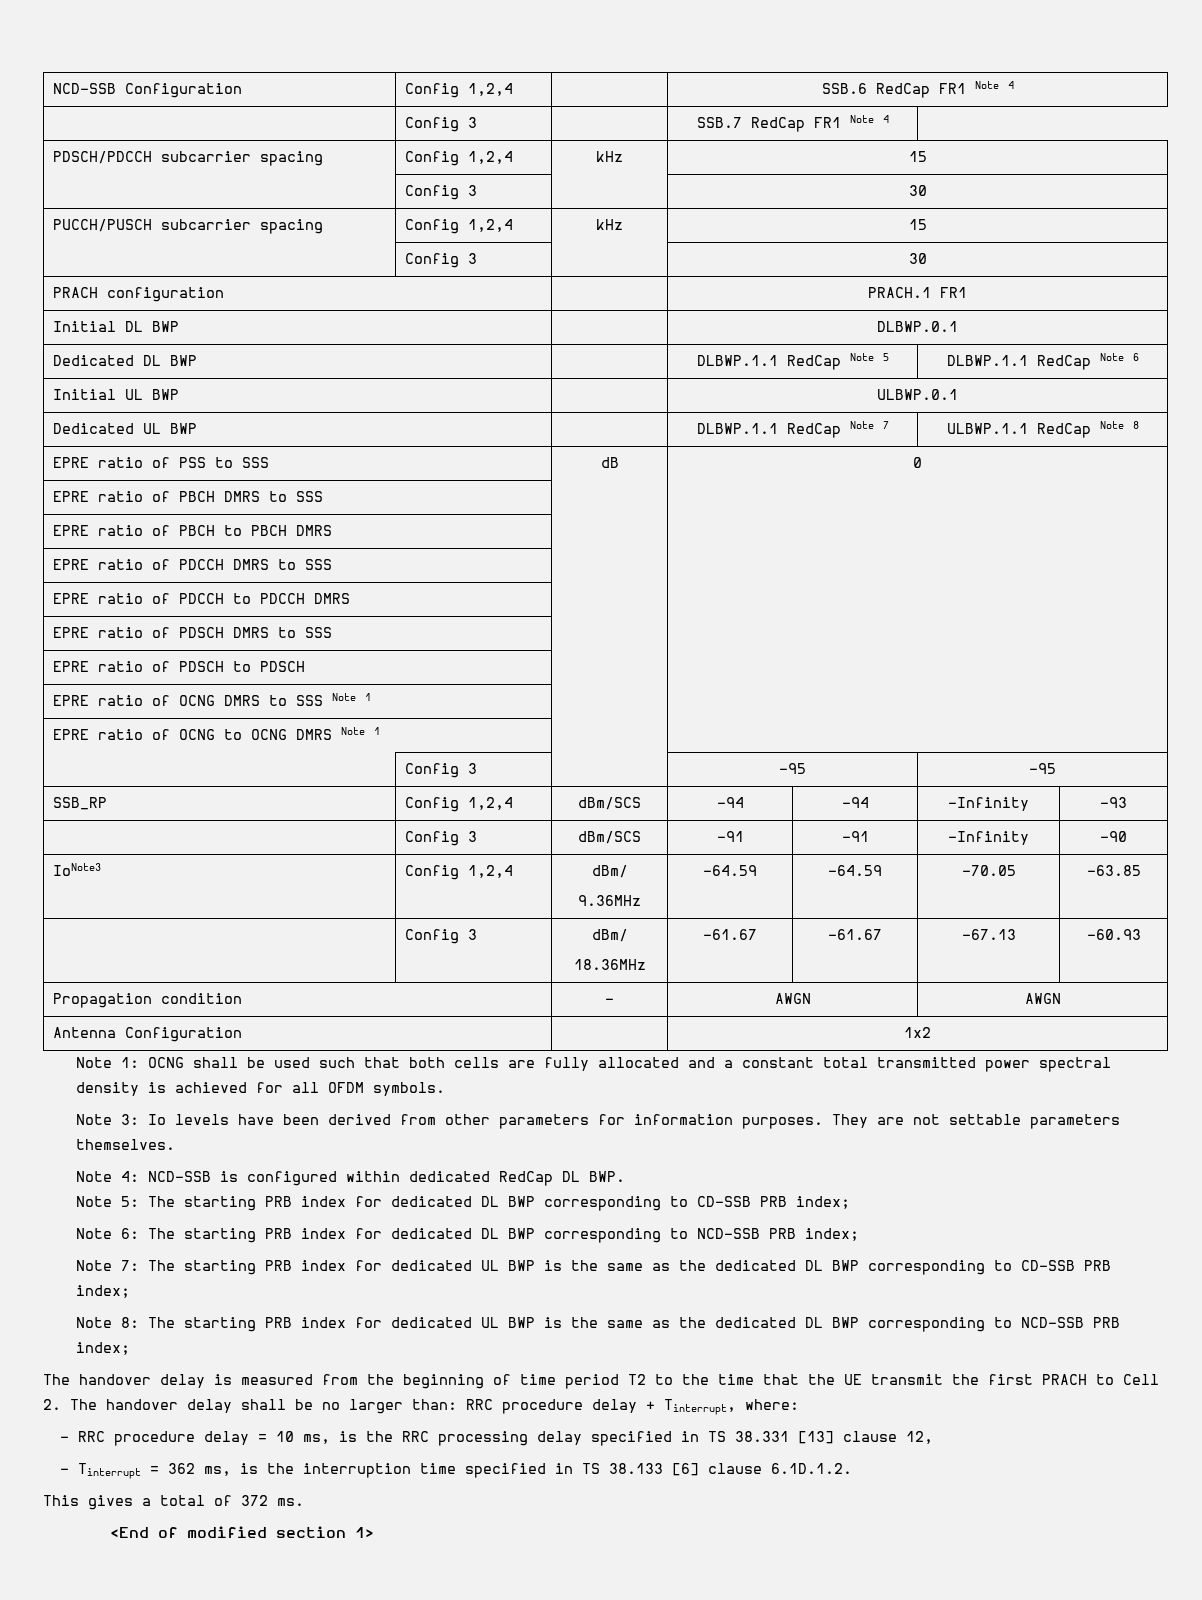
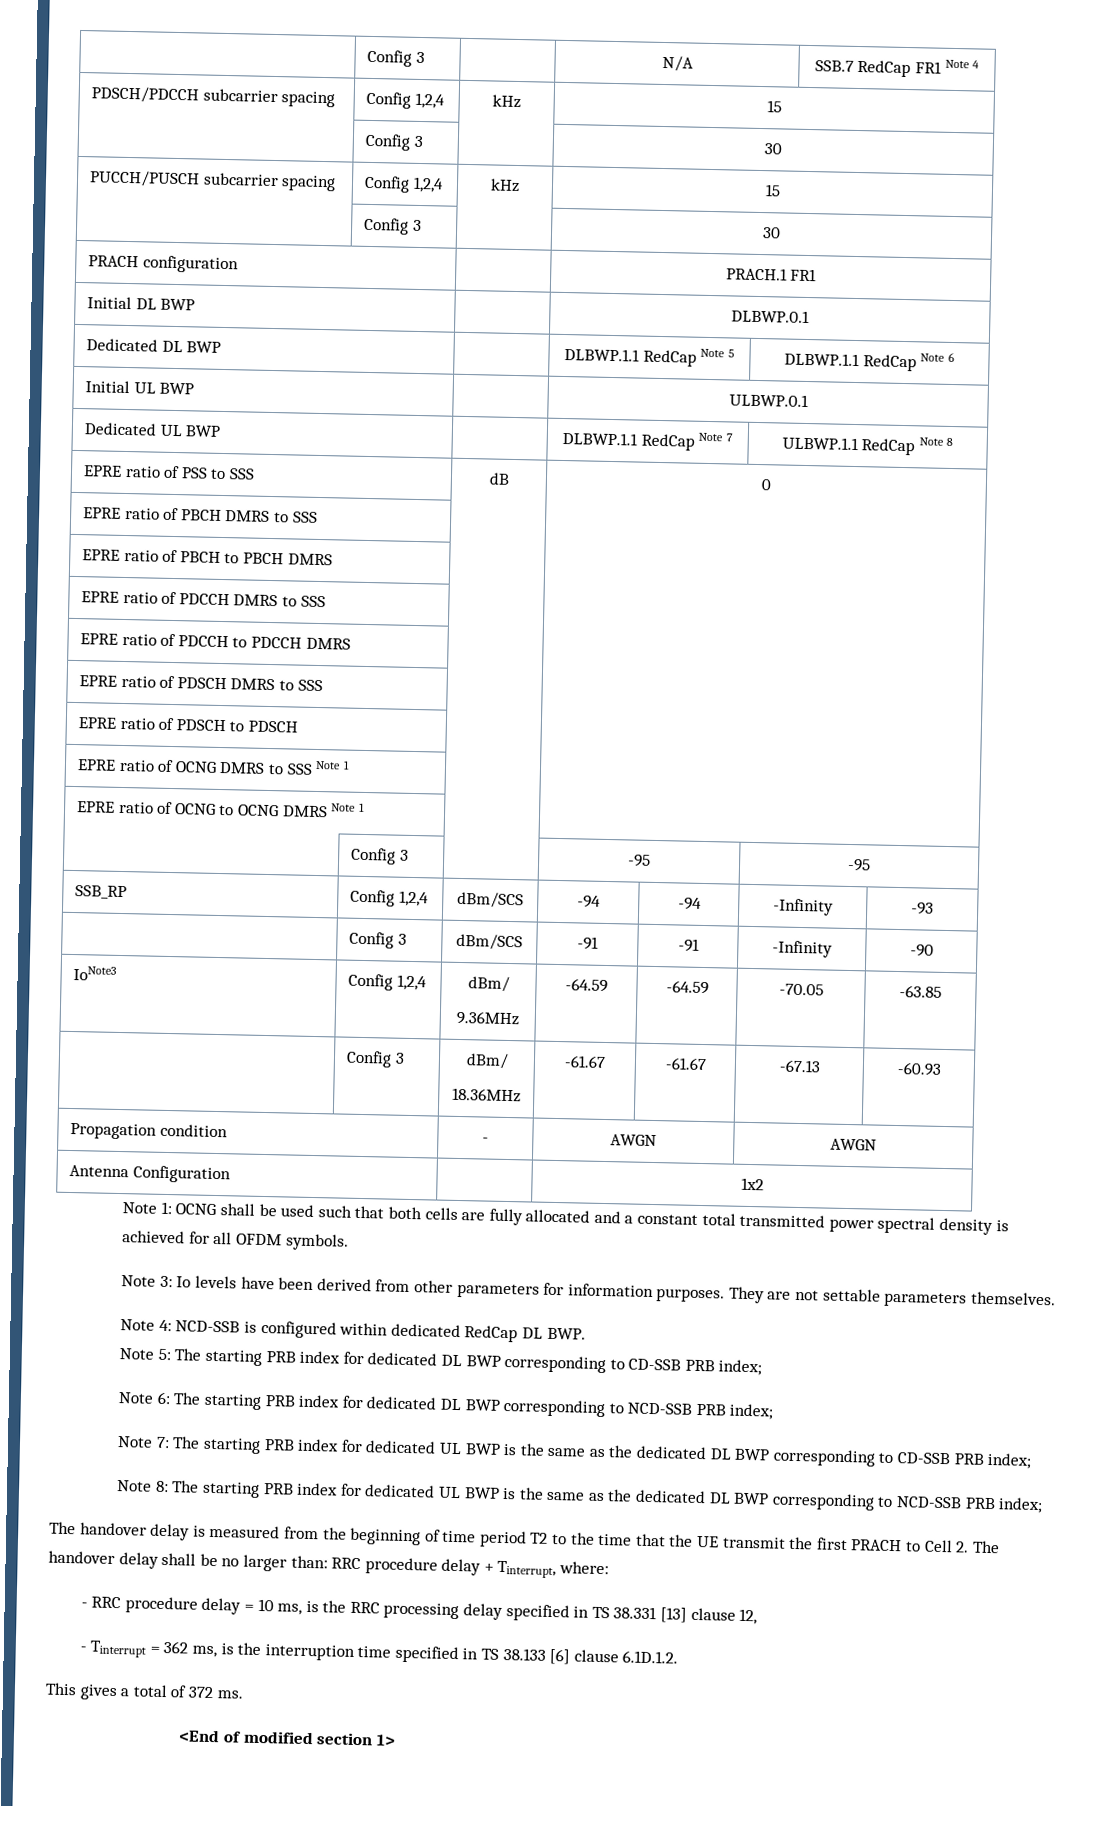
- NCD-SSB Configuration | Config 1,2,4 | | SSB.6 RedCap FR1 Note 4
- | Config 3 | | SSB.7 RedCap FR1 Note 4
+ | Config 3 | | N/A | SSB.7 RedCap FR1 Note 4

